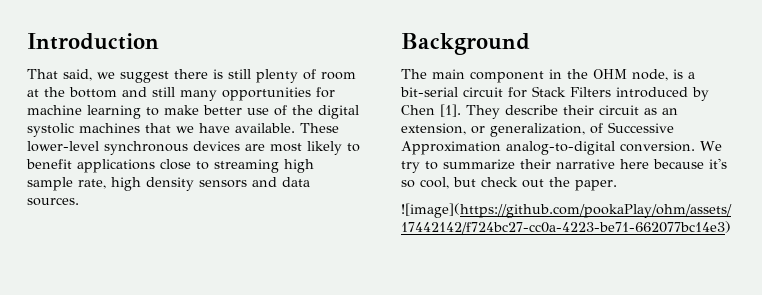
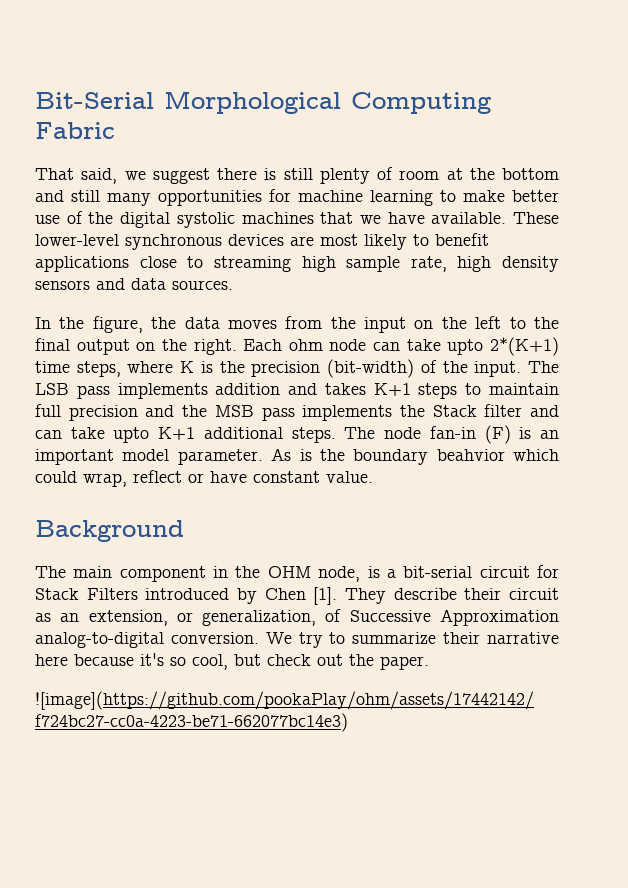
- Introduction
+ Bit-Serial Morphological Computing Fabric
+ In the figure, the data moves from the input on the left to the final output on the right. Each ohm node can take upto 2*(K+1) time steps, where K is the precision (bit-width) of the input. The LSB pass implements addition and takes K+1 steps to maintain full precision and the MSB pass implements the Stack filter and can take upto K+1 additional steps. The node fan-in (F) is an important model parameter. As is the boundary beahvior which could wrap, reflect or have constant value.

